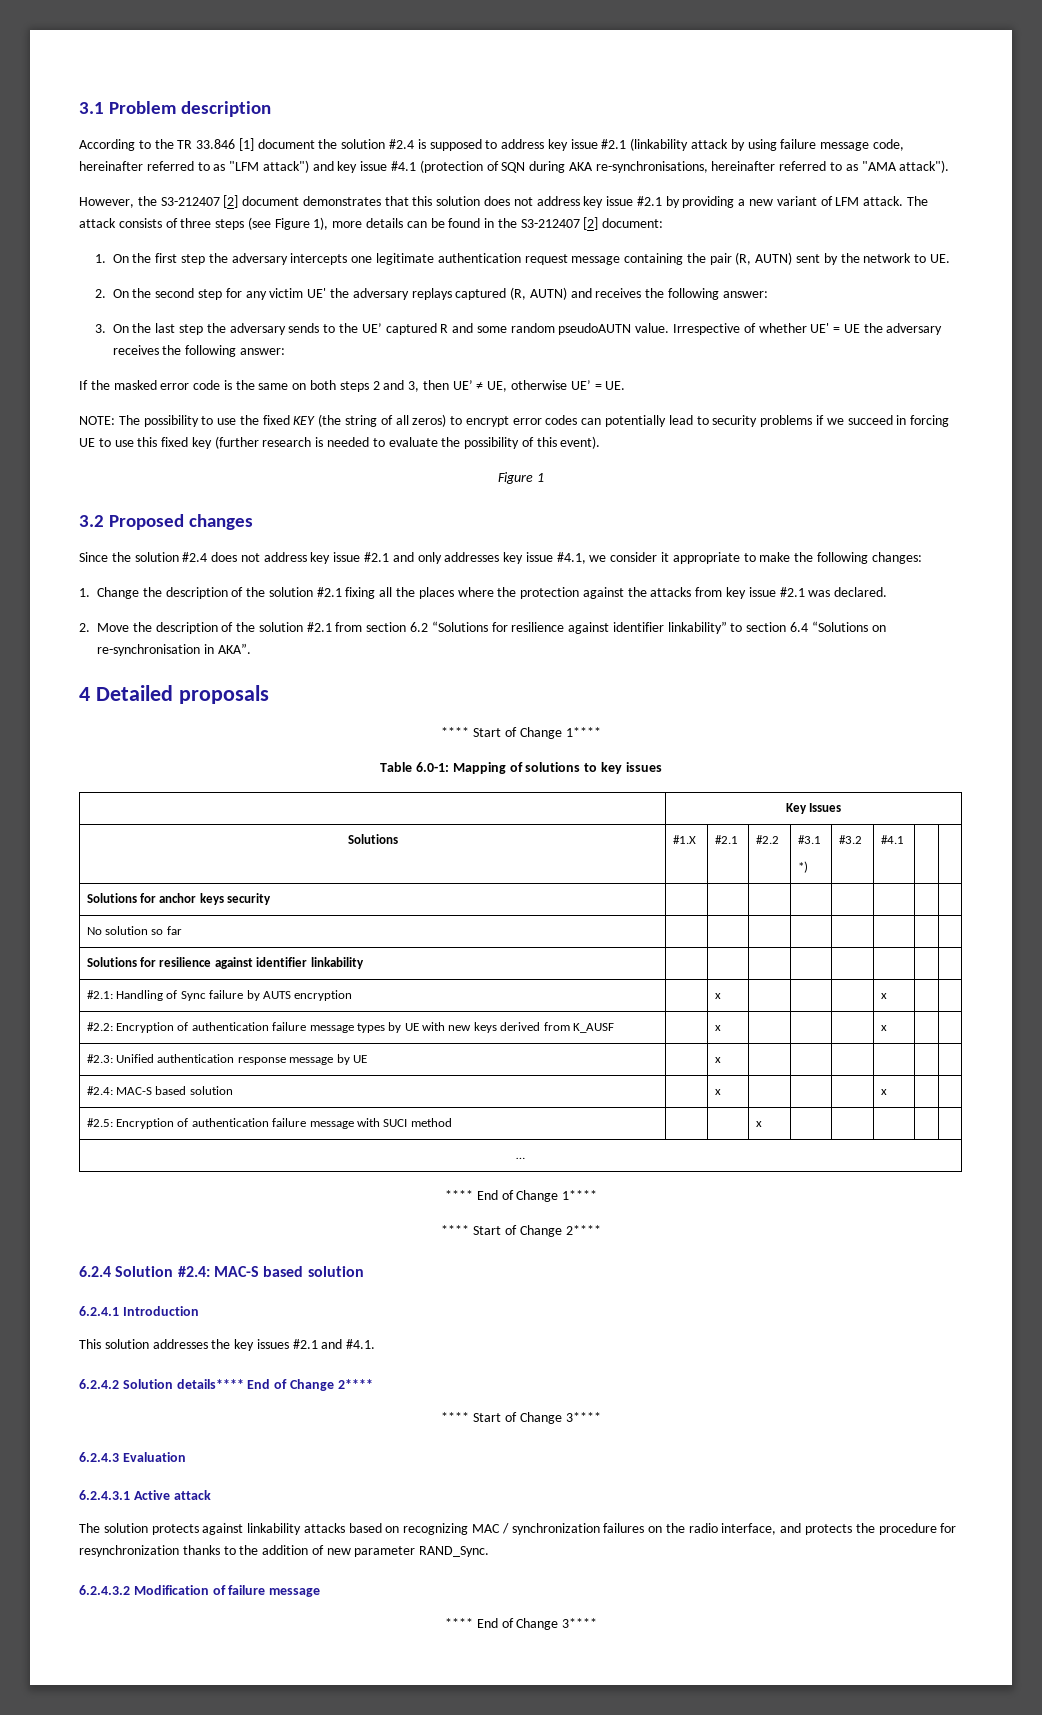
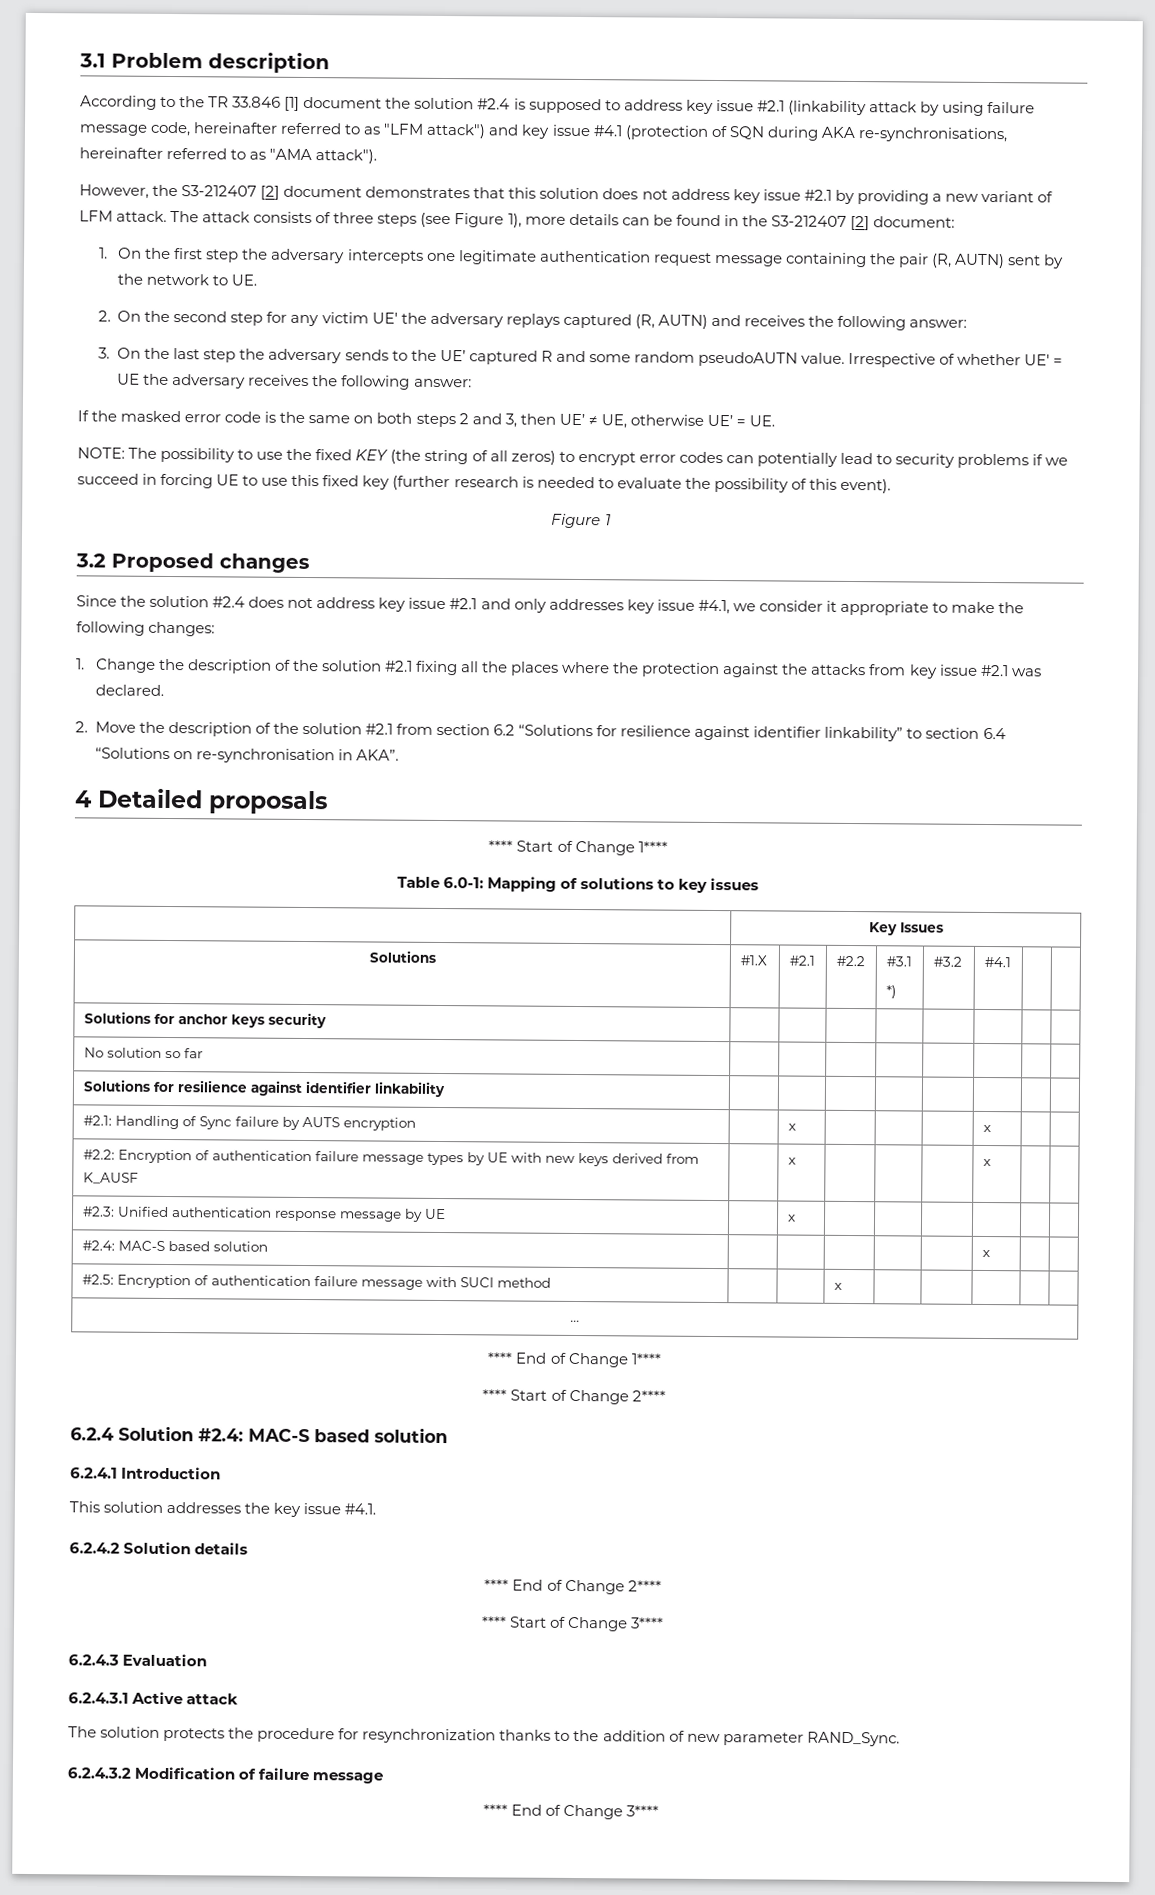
- #2.4: MAC-S based solution | | x | | | | x | |
+ #2.4: MAC-S based solution | | | | | | x | |
- This solution addresses the key issues #2.1 and #4.1.
+ This solution addresses the key issue #4.1.
- 6.2.4.2 Solution details**** End of Change 2****
+ 6.2.4.2 Solution details
+ **** End of Change 2****
- The solution protects against linkability attacks based on recognizing MAC / synchronization failures on the radio interface, and protects the procedure for resynchronization thanks to the addition of new parameter RAND_Sync.
+ The solution protects the procedure for resynchronization thanks to the addition of new parameter RAND_Sync.

